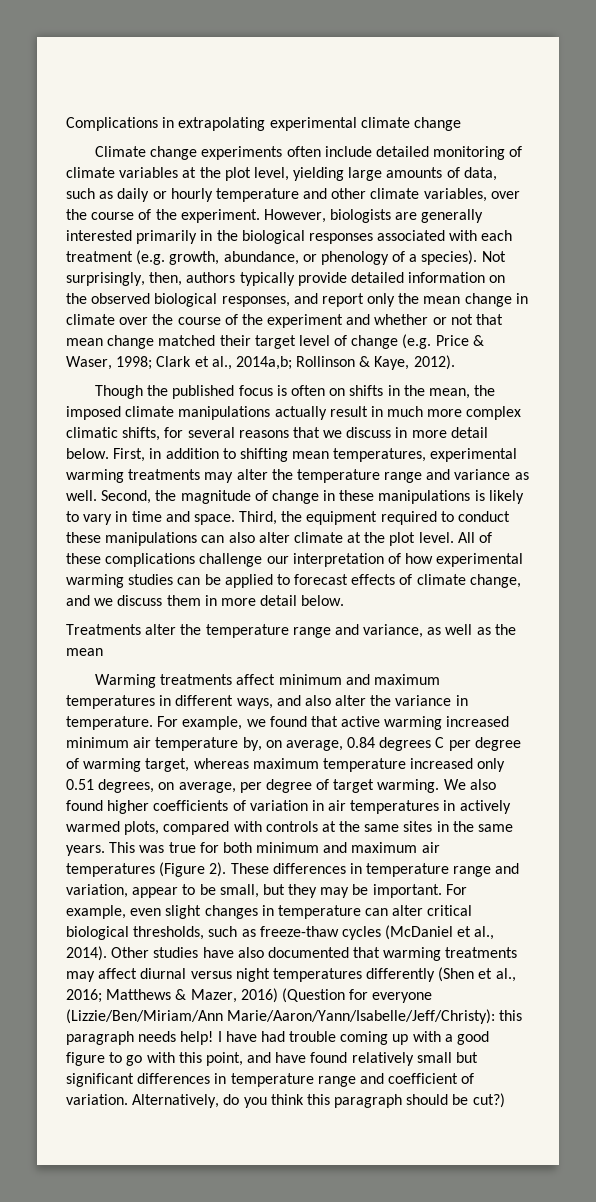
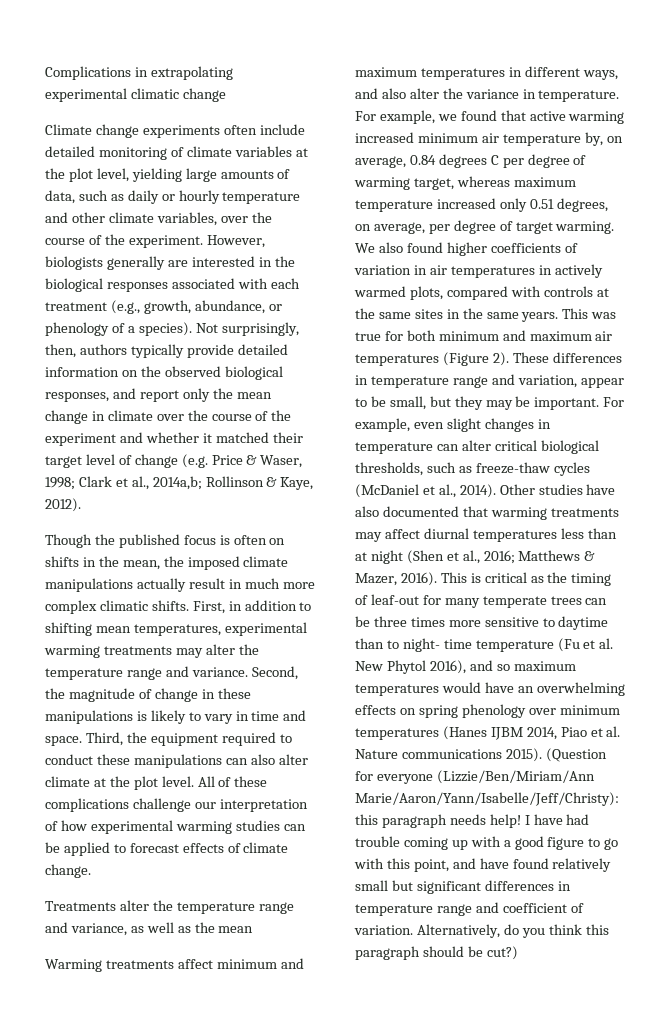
- Complications in extrapolating experimental climate change
+ Complications in extrapolating experimental climatic change
- However, biologists are generally interested primarily in the biological responses associated with each treatment (e.g. growth, abundance, or phenology of a species).
+ However, biologists generally are interested in the biological responses associated with each treatment (e.g., growth, abundance, or phenology of a species).
- Not surprisingly, then, authors typically provide detailed information on the observed biological responses, and report only the mean change in climate over the course of the experiment and whether or not that mean change matched their target level of change (e.g. Price & Waser, 1998; Clark et al., 2014a,b; Rollinson & Kaye, 2012).
+ Not surprisingly, then, authors typically provide detailed information on the observed biological responses, and report only the mean change in climate over the course of the experiment and whether it matched their target level of change (e.g. Price & Waser, 1998; Clark et al., 2014a,b; Rollinson & Kaye, 2012).
- Though the published focus is often on shifts in the mean, the imposed climate manipulations actually result in much more complex climatic shifts, for several reasons that we discuss in more detail below.
+ Though the published focus is often on shifts in the mean, the imposed climate manipulations actually result in much more complex climatic shifts.
- First, in addition to shifting mean temperatures, experimental warming treatments may alter the temperature range and variance as well.
+ First, in addition to shifting mean temperatures, experimental warming treatments may alter the temperature range and variance.
- All of these complications challenge our interpretation of how experimental warming studies can be applied to forecast effects of climate change, and we discuss them in more detail below.
+ All of these complications challenge our interpretation of how experimental warming studies can be applied to forecast effects of climate change.
- Other studies have also documented that warming treatments may affect diurnal versus night temperatures differently (Shen et al., 2016; Matthews & Mazer, 2016) (Question for everyone (Lizzie/Ben/Miriam/Ann Marie/Aaron/Yann/Isabelle/Jeff/Christy): this paragraph needs help!
+ Other studies have also documented that warming treatments may affect diurnal temperatures less than at night (Shen et al., 2016; Matthews & Mazer, 2016). This is critical as the timing of leaf-out for many temperate trees can be three times more sensitive to daytime than to night- time temperature (Fu et al. New Phytol 2016), and so maximum temperatures would have an overwhelming effects on spring phenology over minimum temperatures (Hanes IJBM 2014, Piao et al. Nature communications 2015). (Question for everyone (Lizzie/Ben/Miriam/Ann Marie/Aaron/Yann/Isabelle/Jeff/Christy): this paragraph needs help!

